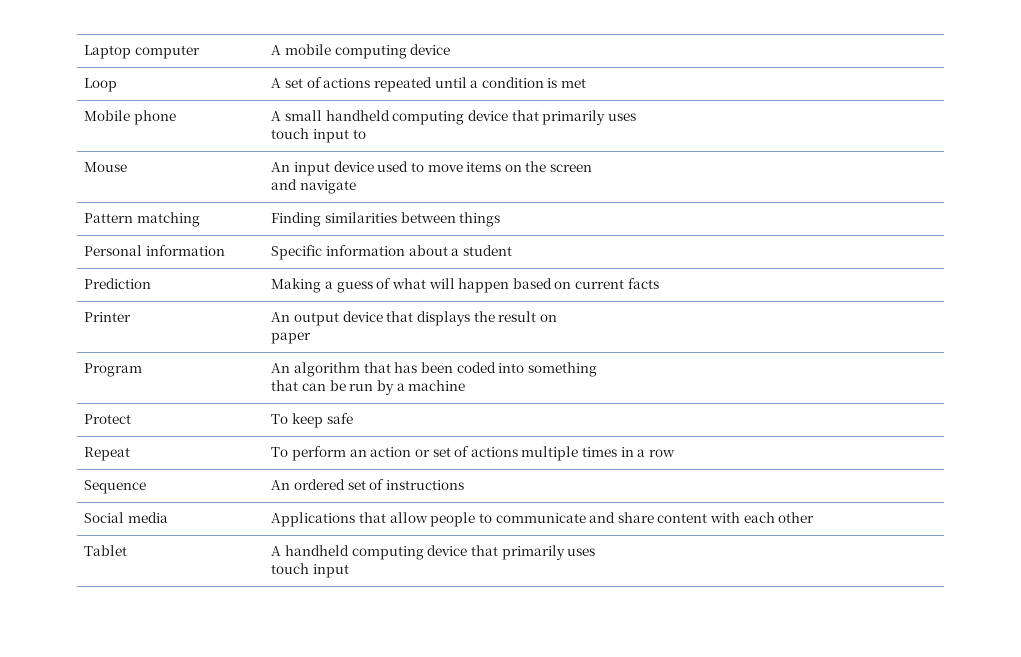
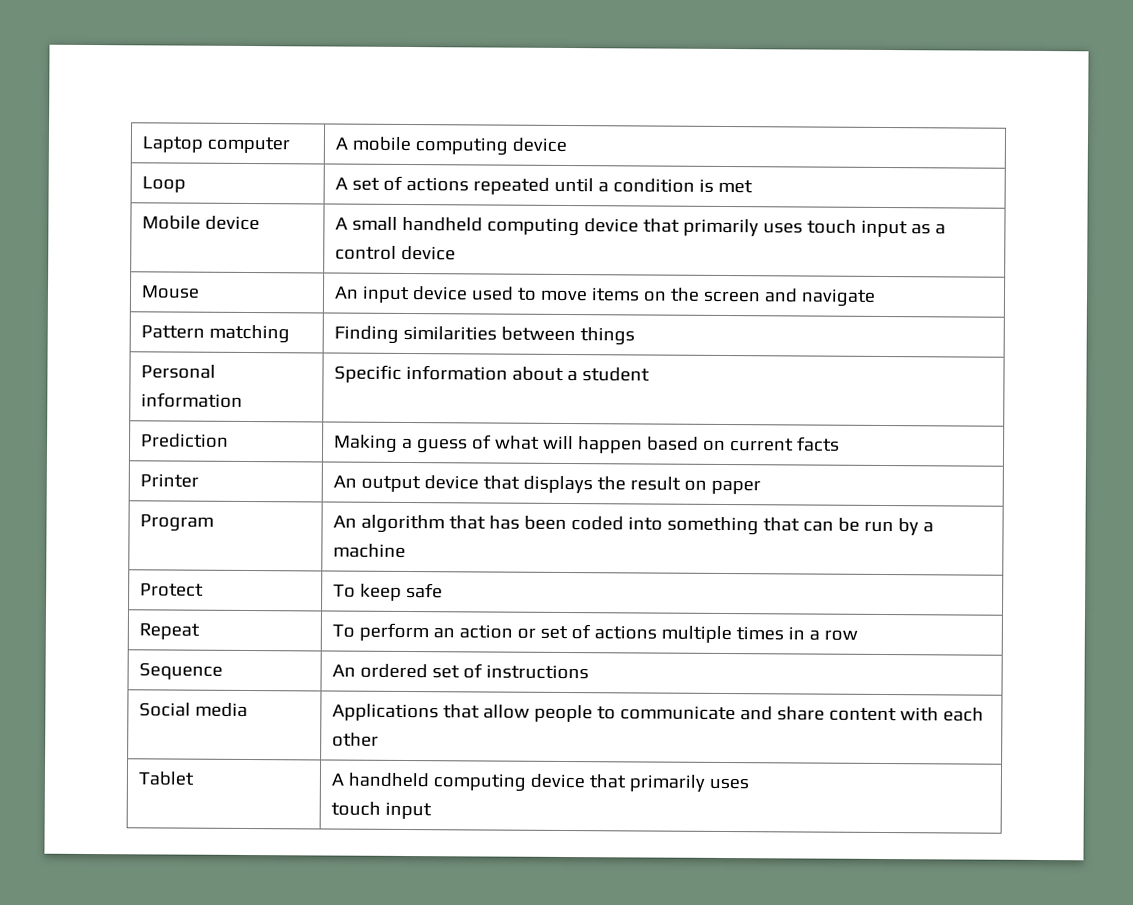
- Mobile phone | A small handheld computing device that primarily uses
- touch input to
+ Mobile device | A small handheld computing device that primarily uses touch input as a control device
- Mouse | An input device used to move items on the screen
- and navigate
+ Mouse | An input device used to move items on the screen and navigate
- Printer | An output device that displays the result on
- paper
+ Printer | An output device that displays the result on paper
- Program | An algorithm that has been coded into something
- that can be run by a machine
+ Program | An algorithm that has been coded into something that can be run by a machine

